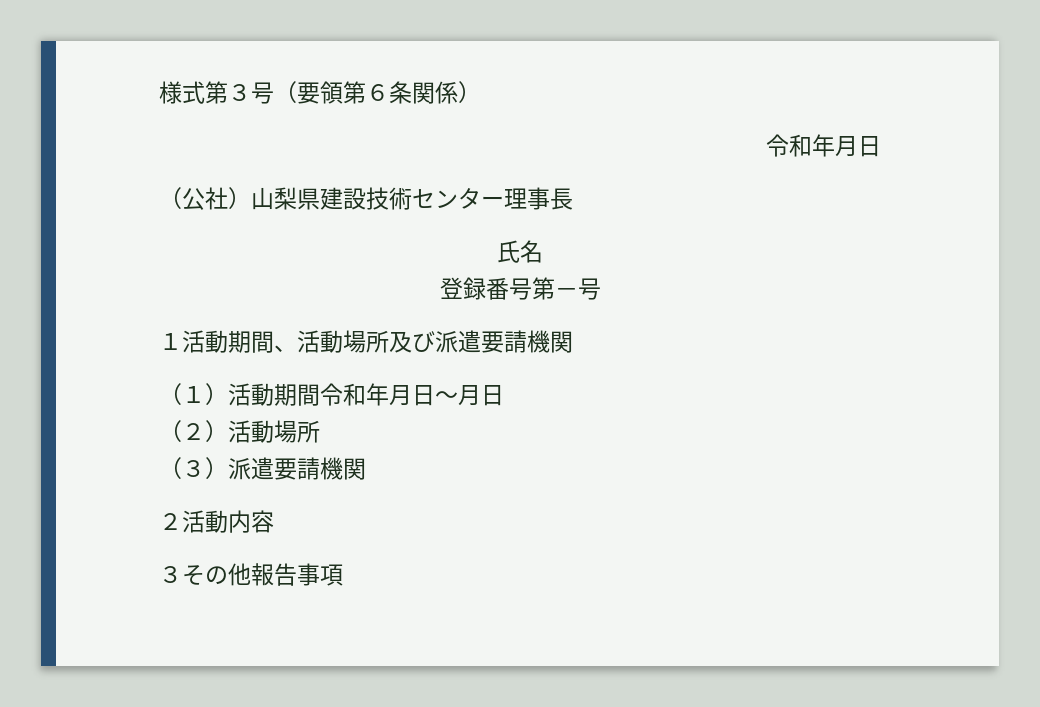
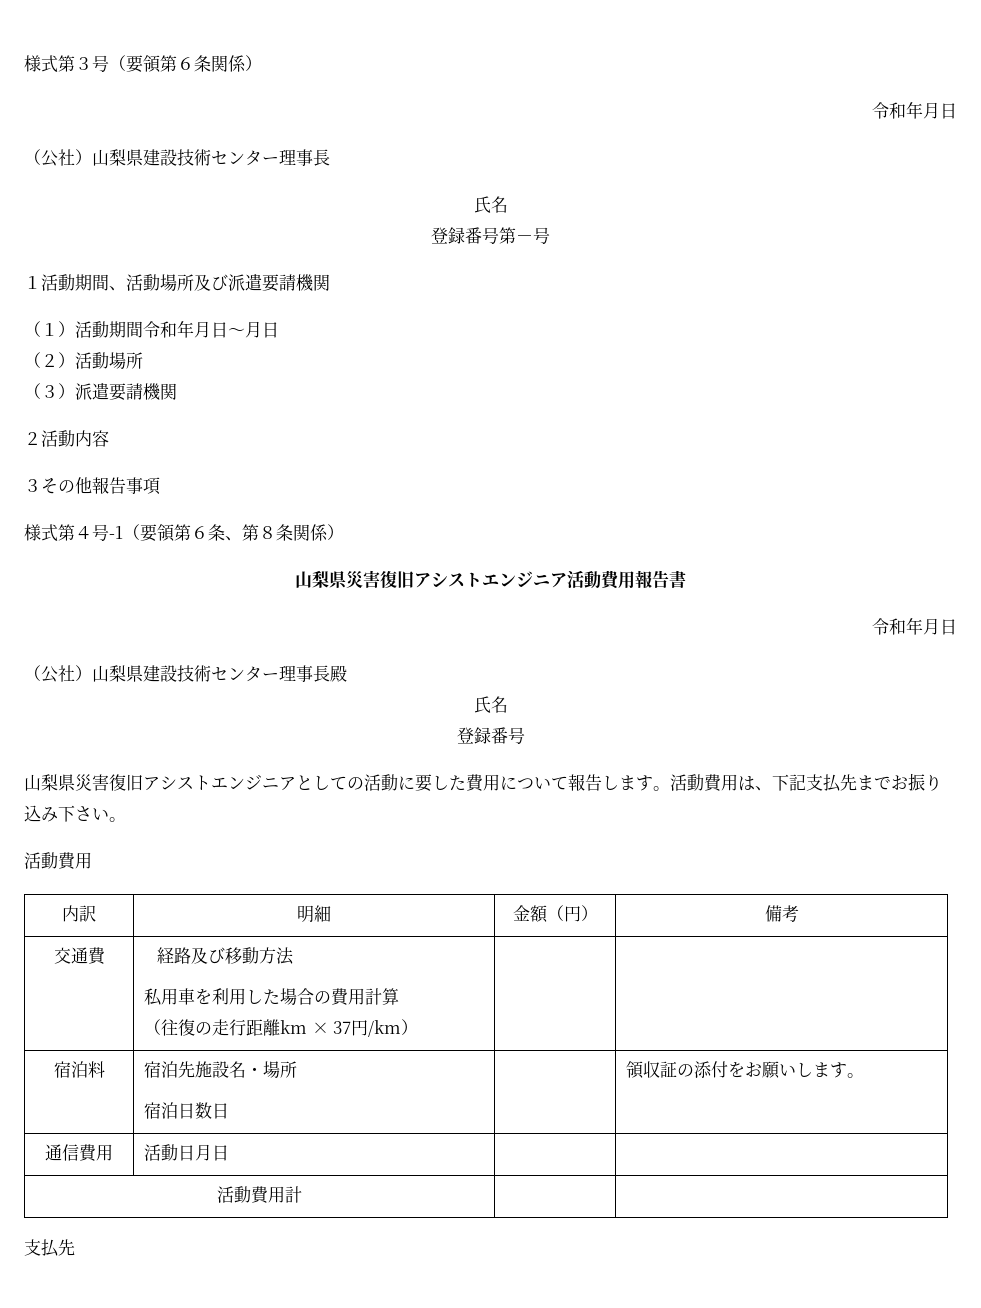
+ 様式第４号-1（要領第６条、第８条関係）
+ 山梨県災害復旧アシストエンジニア活動費用報告書
+ 令和年月日
+ （公社）山梨県建設技術センター理事長殿
+ 氏名
+ 登録番号
+ 山梨県災害復旧アシストエンジニアとしての活動に要した費用について報告します。活動費用は、下記支払先までお振り込み下さい。
+ 活動費用
+ 内訳 | 明細 | 金額（円） | 備考
+ 交通費 | 経路及び移動方法
+ 私用車を利用した場合の費用計算
+ （往復の走行距離km × 37円/km） | |
+ 宿泊料 | 宿泊先施設名・場所
+ 宿泊日数日 | | 領収証の添付をお願いします。
+ 通信費用 | 活動日月日 | |
+ 活動費用計 | |
+ 支払先

